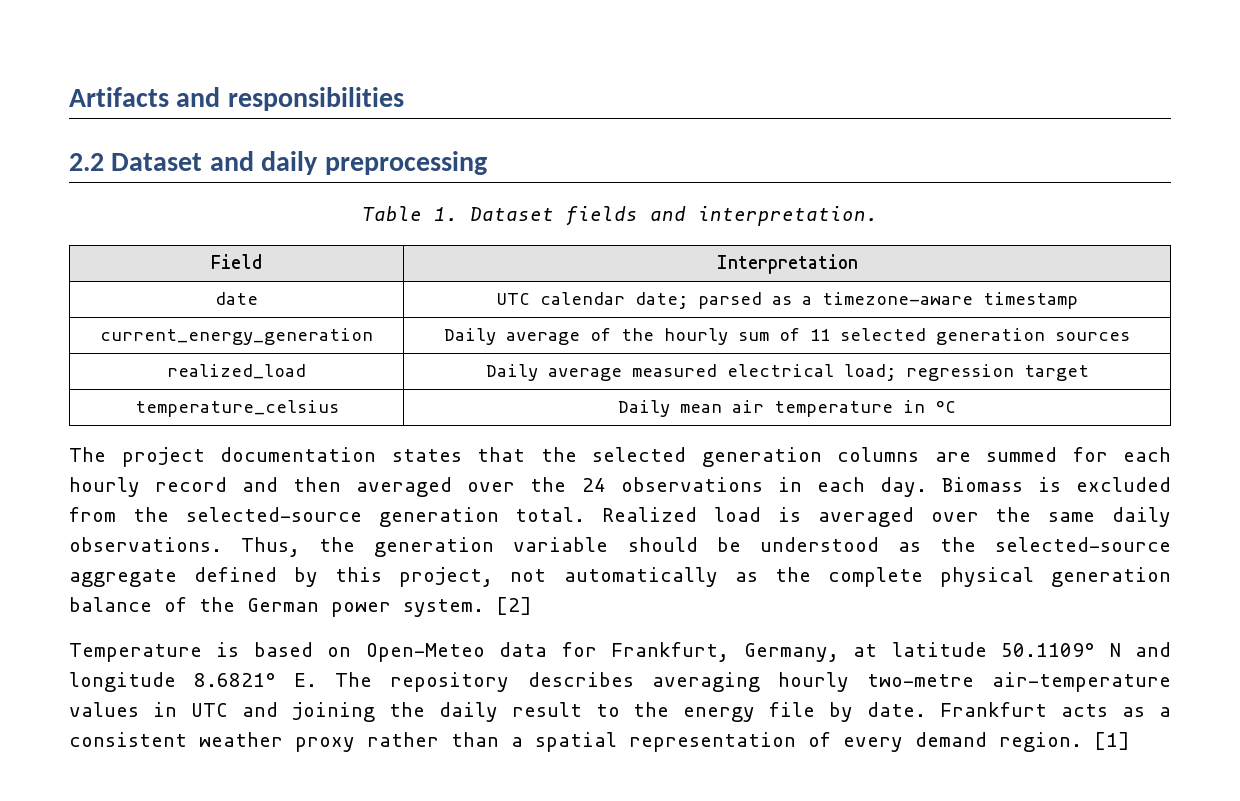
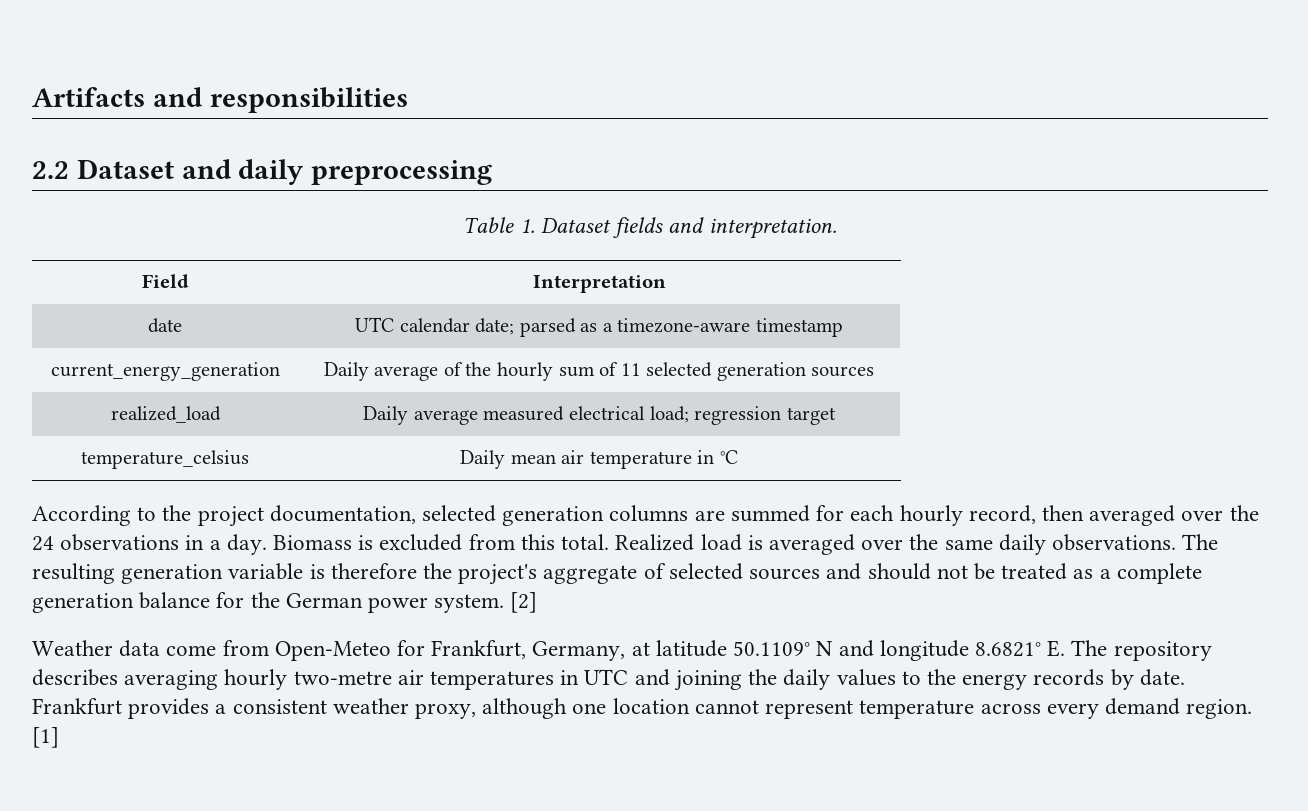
- The project documentation states that the selected generation columns are summed for each hourly record and then averaged over the 24 observations in each day.
+ According to the project documentation, selected generation columns are summed for each hourly record, then averaged over the 24 observations in a day.
- Biomass is excluded from the selected-source generation total.
+ Biomass is excluded from this total.
- Thus, the generation variable should be understood as the selected-source aggregate defined by this project, not automatically as the complete physical generation balance of the German power system.
+ The resulting generation variable is therefore the project's aggregate of selected sources and should not be treated as a complete generation balance for the German power system.
- Temperature is based on Open-Meteo data for Frankfurt, Germany, at latitude 50.1109° N and longitude 8.6821° E. The repository describes averaging hourly two-metre air-temperature values in UTC and joining the daily result to the energy file by date.
+ Weather data come from Open-Meteo for Frankfurt, Germany, at latitude 50.1109° N and longitude 8.6821° E. The repository describes averaging hourly two-metre air temperatures in UTC and joining the daily values to the energy records by date.
- Frankfurt acts as a consistent weather proxy rather than a spatial representation of every demand region.
+ Frankfurt provides a consistent weather proxy, although one location cannot represent temperature across every demand region.

